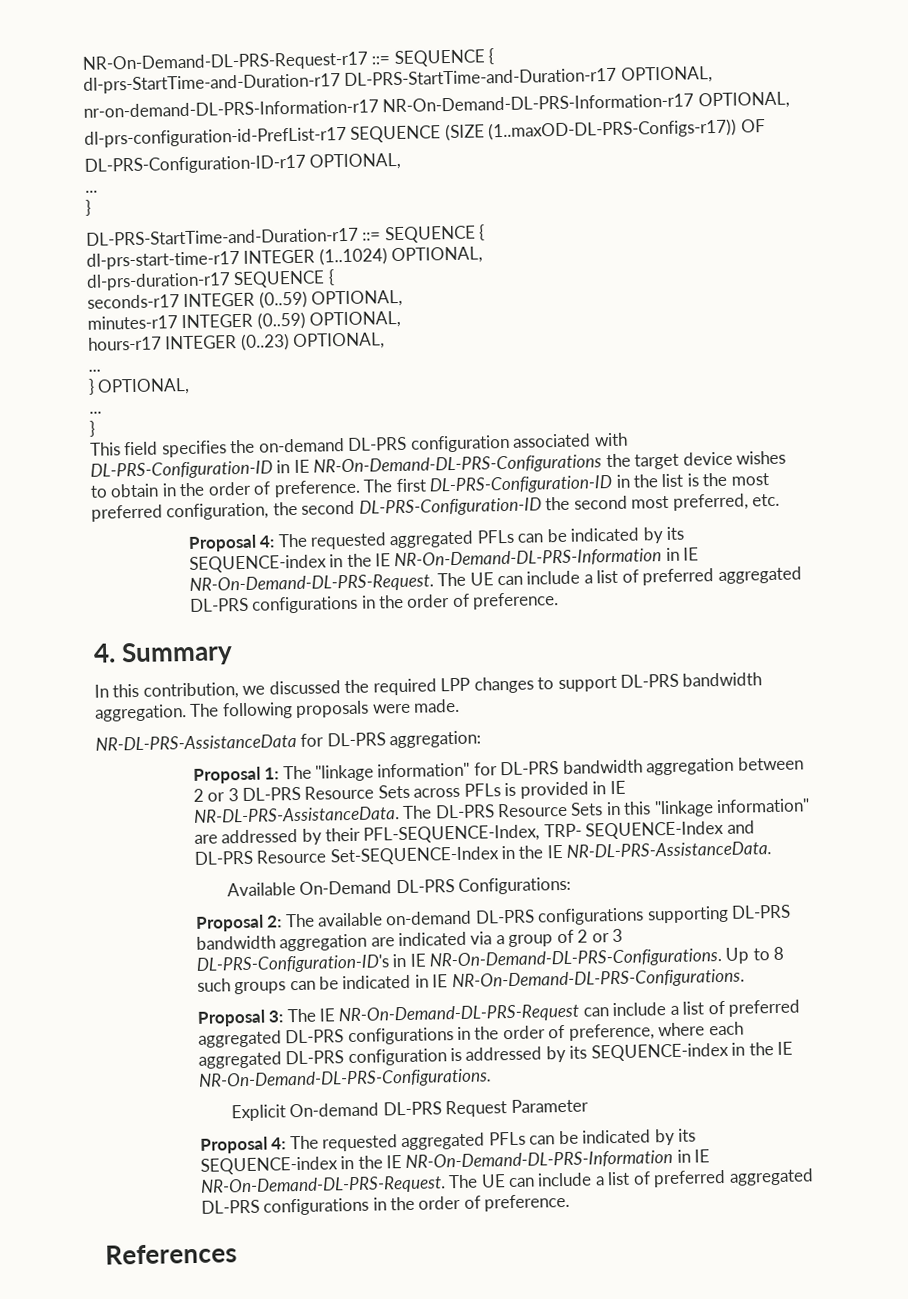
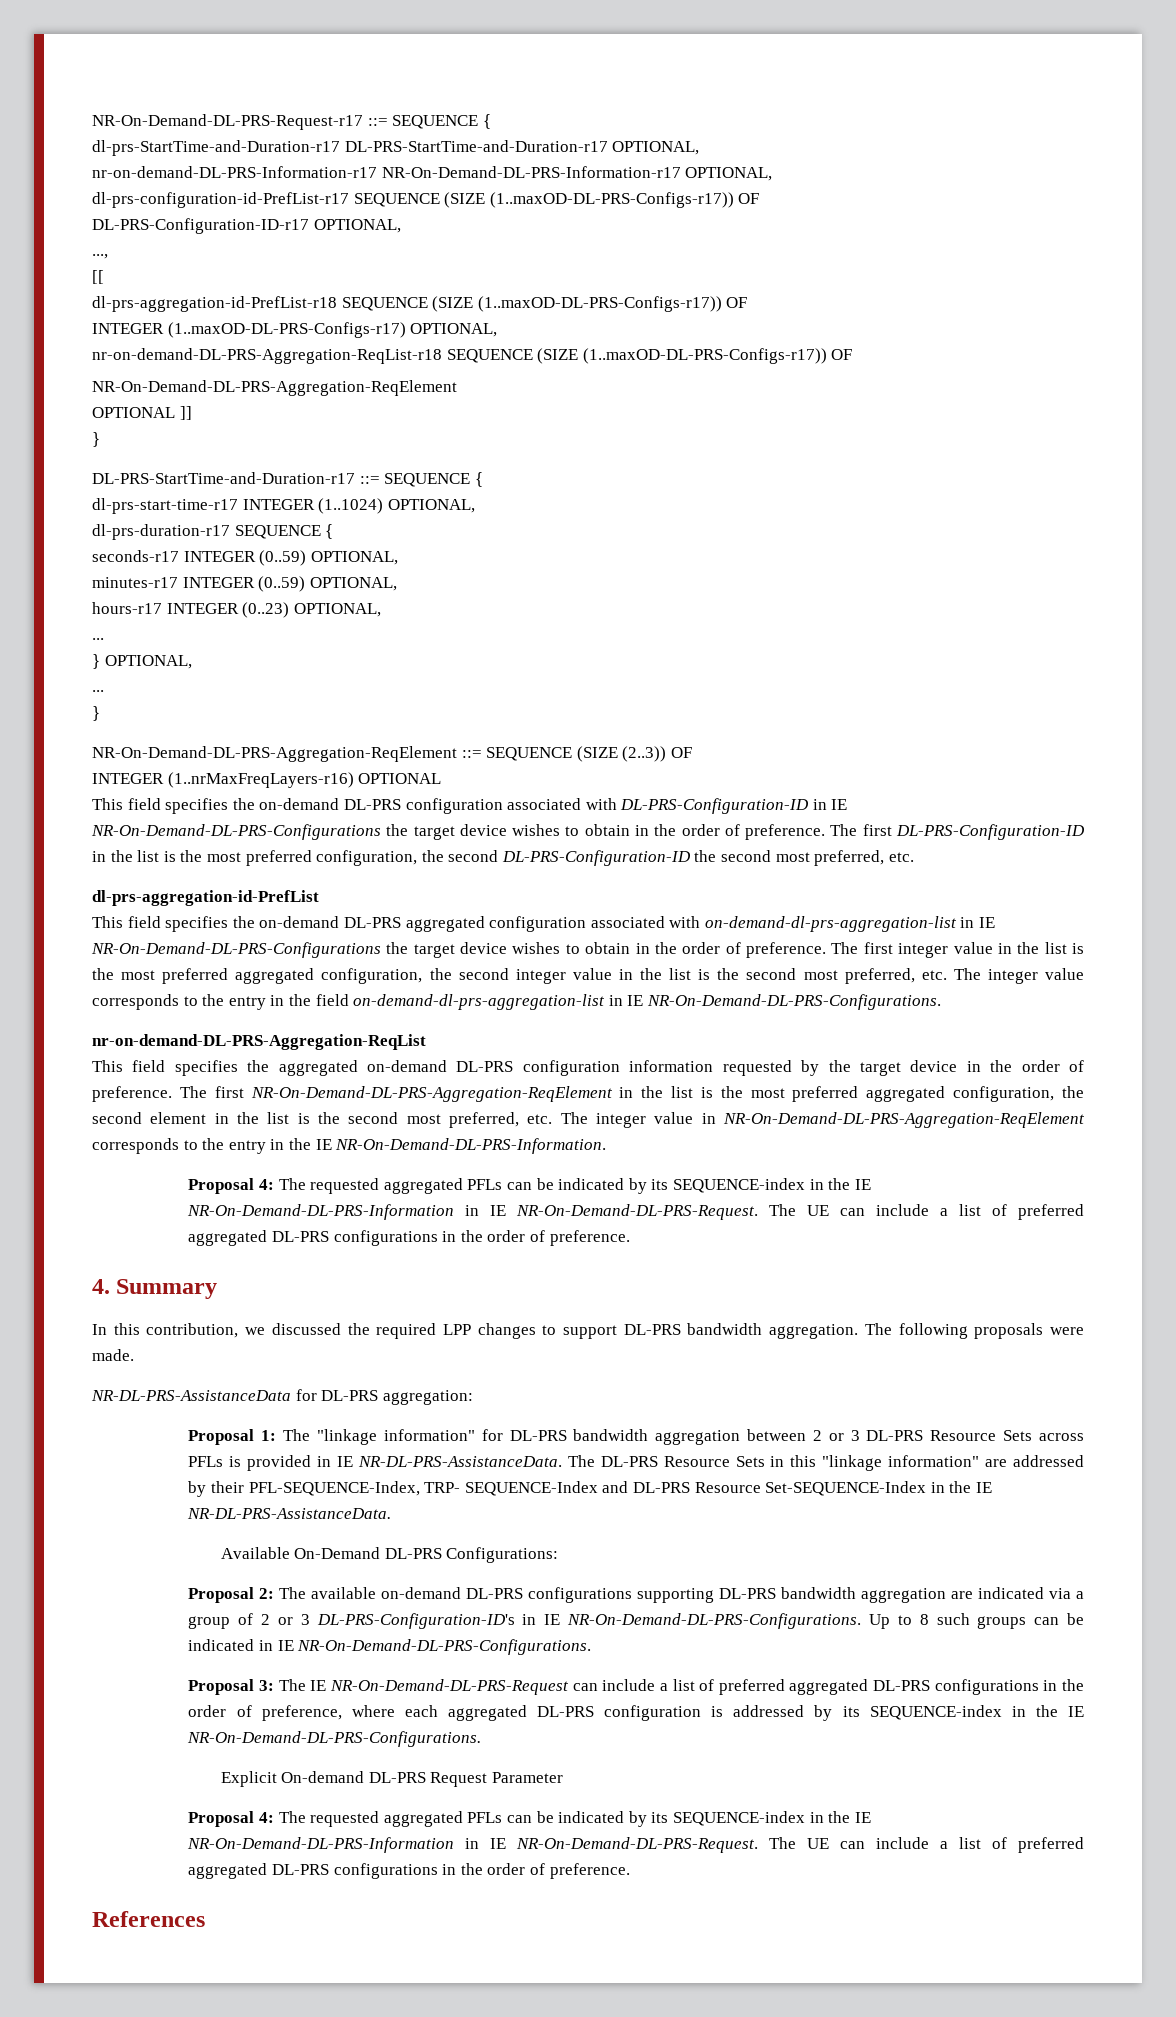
  DL-PRS-Configuration-ID-r17 OPTIONAL,
- ...
+ ...,
+ [[
+ dl-prs-aggregation-id-PrefList-r18 SEQUENCE (SIZE (1..maxOD-DL-PRS-Configs-r17)) OF
+ INTEGER (1..maxOD-DL-PRS-Configs-r17) OPTIONAL,
+ nr-on-demand-DL-PRS-Aggregation-ReqList-r18 SEQUENCE (SIZE (1..maxOD-DL-PRS-Configs-r17)) OF
+ NR-On-Demand-DL-PRS-Aggregation-ReqElement
+ OPTIONAL ]]
+ NR-On-Demand-DL-PRS-Aggregation-ReqElement ::= SEQUENCE (SIZE (2..3)) OF
+ INTEGER (1..nrMaxFreqLayers-r16) OPTIONAL
+ dl-prs-aggregation-id-PrefList
+ This field specifies the on-demand DL-PRS aggregated configuration associated with on-demand-dl-prs-aggregation-list in IE NR-On-Demand-DL-PRS-Configurations the target device wishes to obtain in the order of preference. The first integer value in the list is the most preferred aggregated configuration, the second integer value in the list is the second most preferred, etc. The integer value corresponds to the entry in the field on-demand-dl-prs-aggregation-list in IE NR-On-Demand-DL-PRS-Configurations.
+ nr-on-demand-DL-PRS-Aggregation-ReqList
+ This field specifies the aggregated on-demand DL-PRS configuration information requested by the target device in the order of preference. The first NR-On-Demand-DL-PRS-Aggregation-ReqElement in the list is the most preferred aggregated configuration, the second element in the list is the second most preferred, etc. The integer value in NR-On-Demand-DL-PRS-Aggregation-ReqElement corresponds to the entry in the IE NR-On-Demand-DL-PRS-Information.

